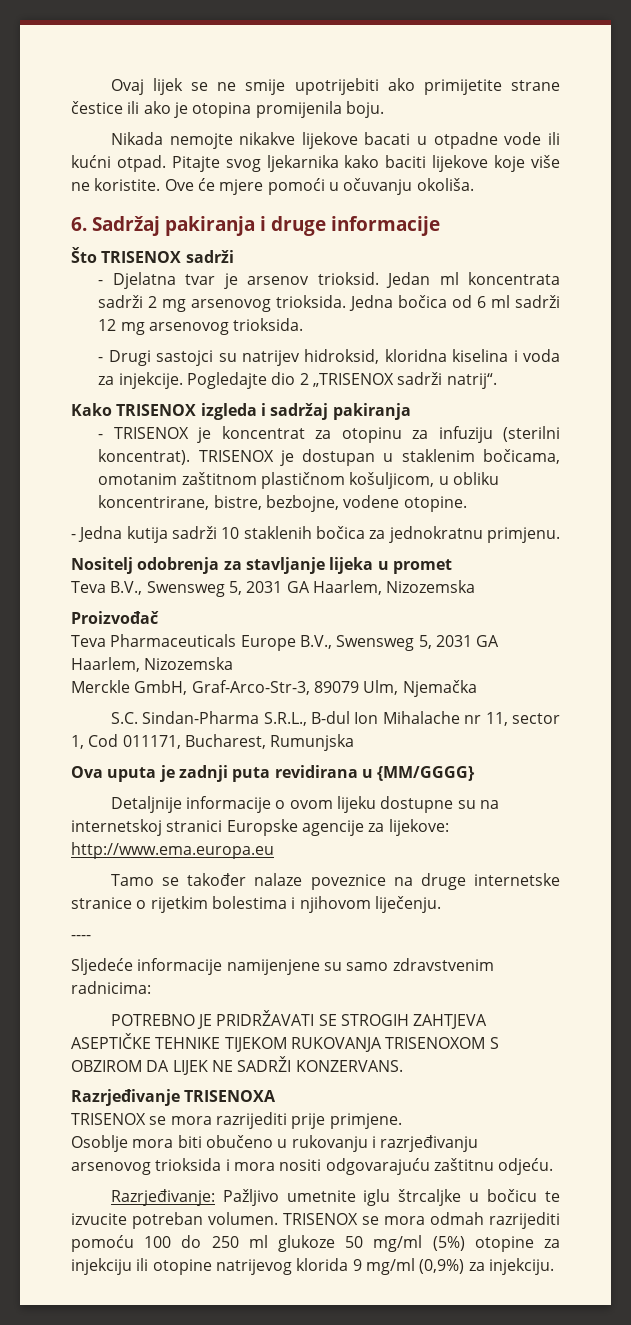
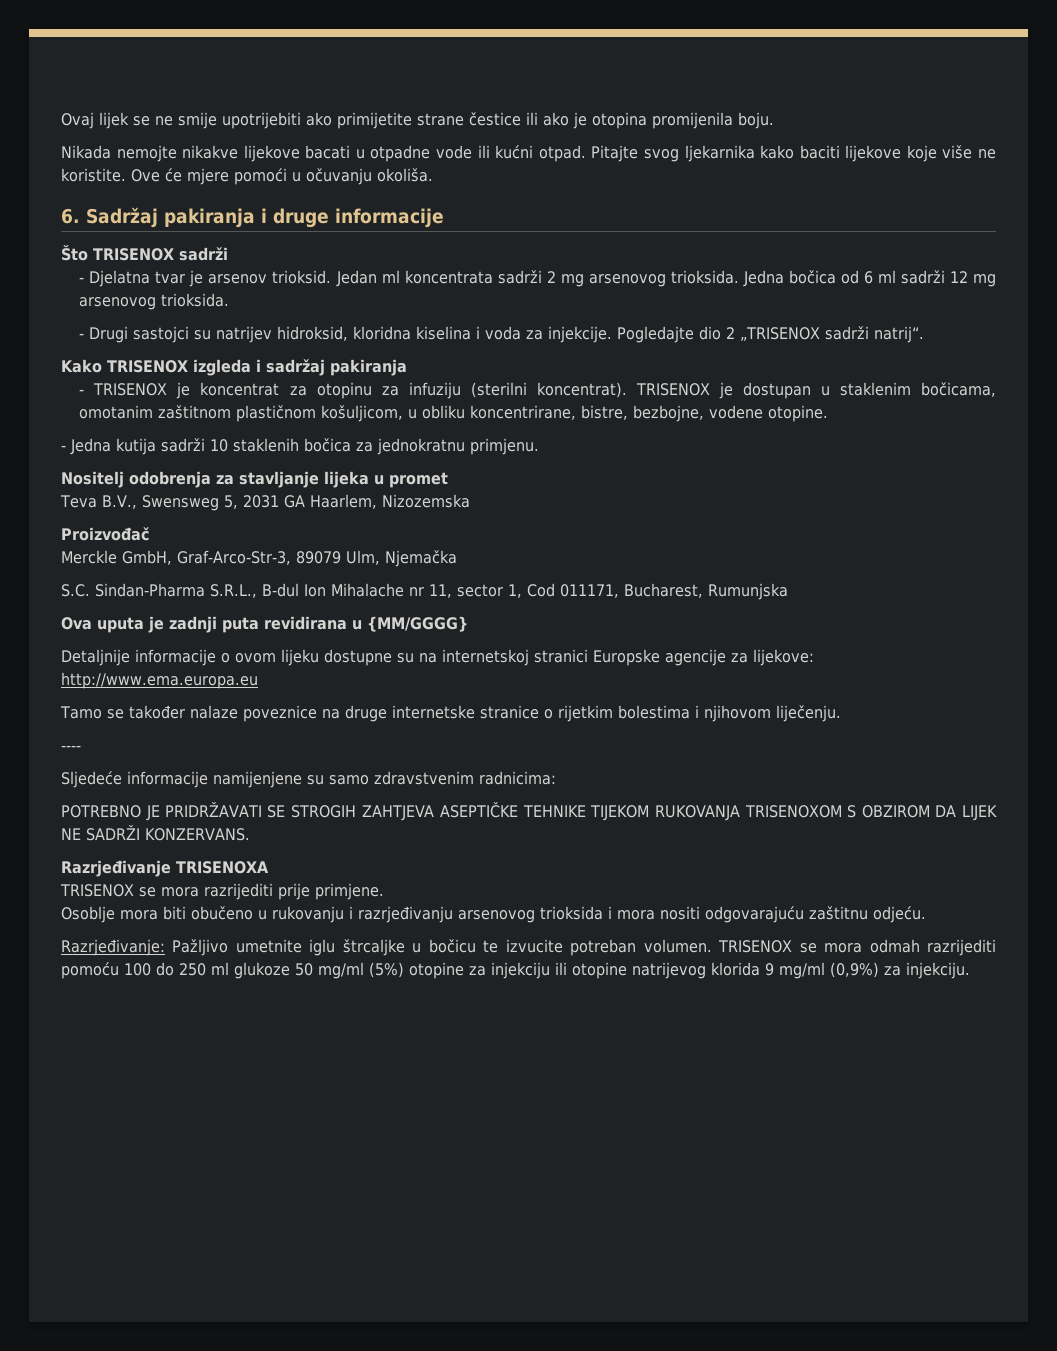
- Teva Pharmaceuticals Europe B.V., Swensweg 5, 2031 GA Haarlem, Nizozemska

